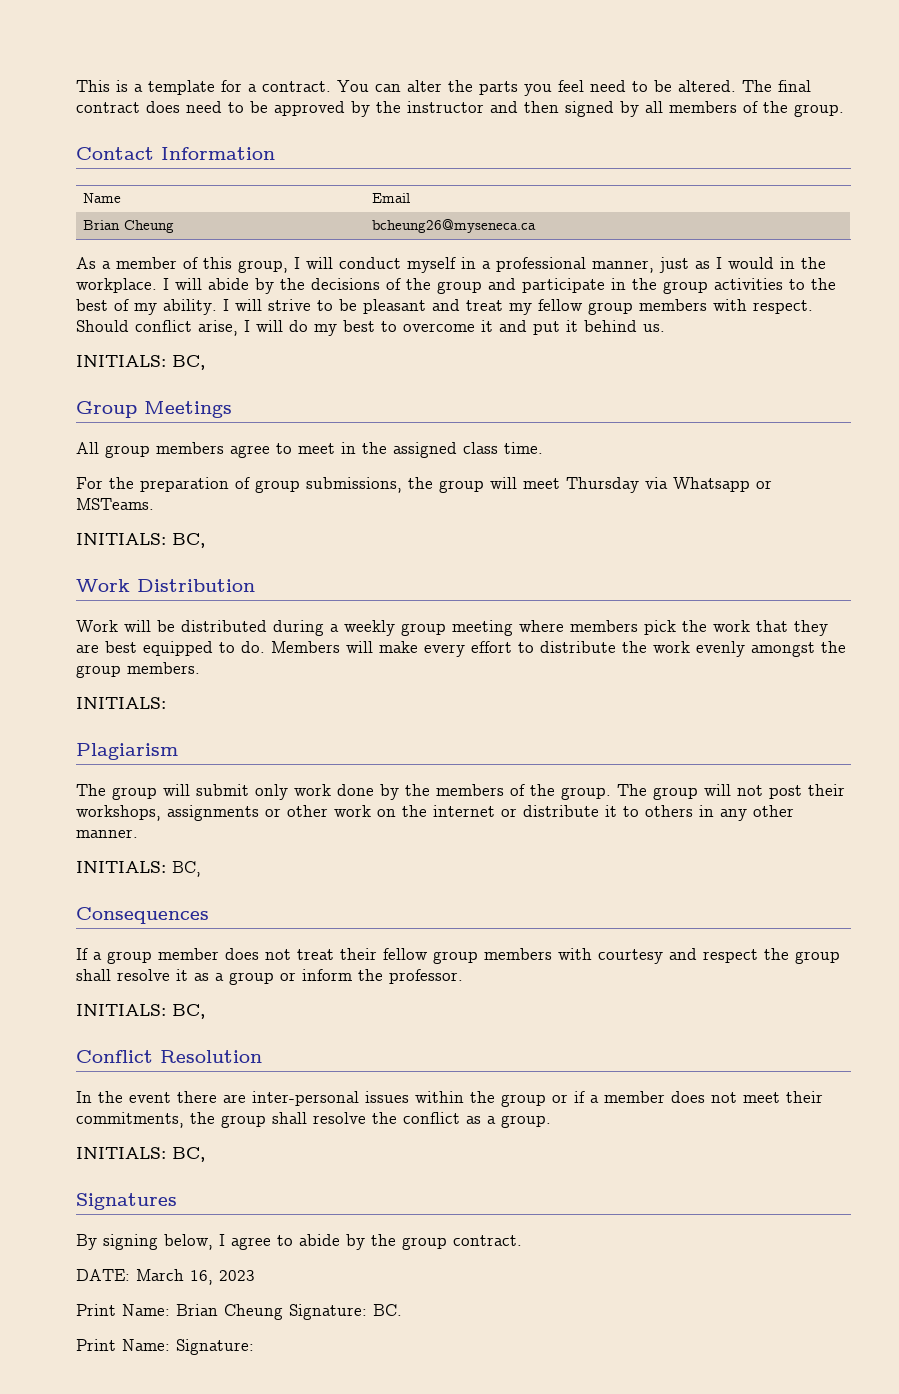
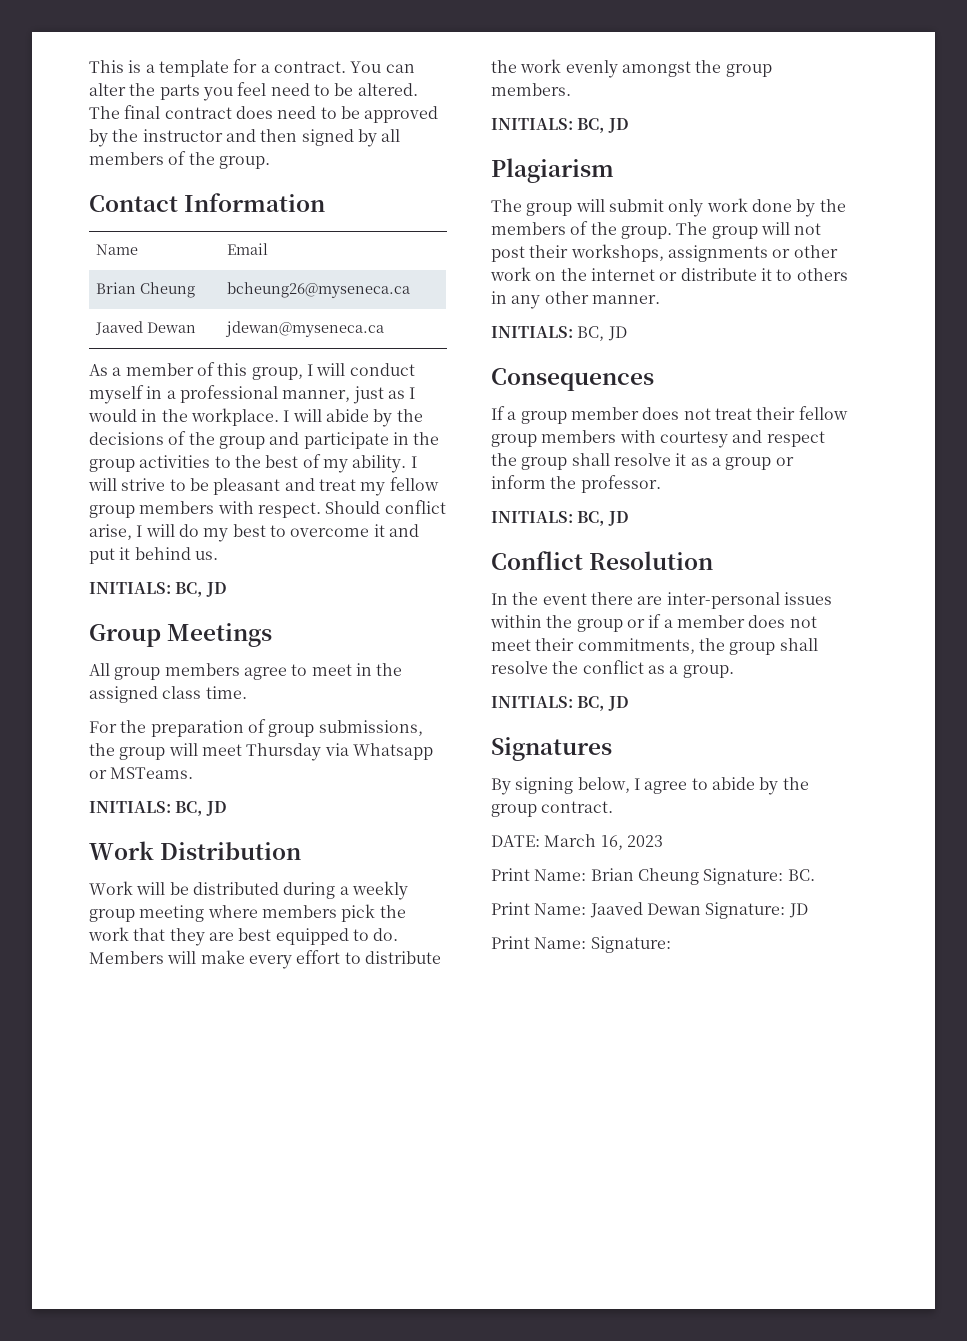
+ Jaaved Dewan | jdewan@myseneca.ca
  Should conflict arise, I will do my best to overcome it and put it behind us.
- INITIALS: BC,
+ INITIALS: BC, JD
  For the preparation of group submissions, the group will meet Thursday via Whatsapp or MSTeams.
- INITIALS: BC,
+ INITIALS: BC, JD
  Members will make every effort to distribute the work evenly amongst the group members.
- INITIALS:
+ INITIALS: BC, JD
  The group will not post their workshops, assignments or other work on the internet or distribute it to others in any other manner.
- INITIALS: BC,
+ INITIALS: BC, JD
  If a group member does not treat their fellow group members with courtesy and respect the group shall resolve it as a group or inform the professor.
- INITIALS: BC,
+ INITIALS: BC, JD
  In the event there are inter-personal issues within the group or if a member does not meet their commitments, the group shall resolve the conflict as a group.
- INITIALS: BC,
+ INITIALS: BC, JD
+ Print Name: Jaaved Dewan Signature: JD

